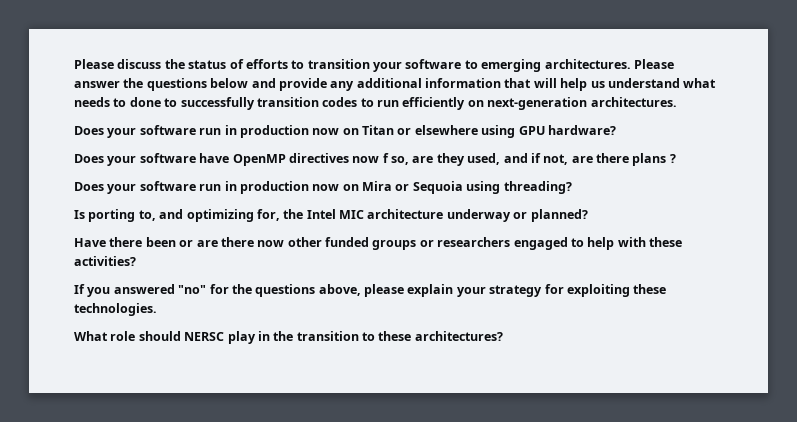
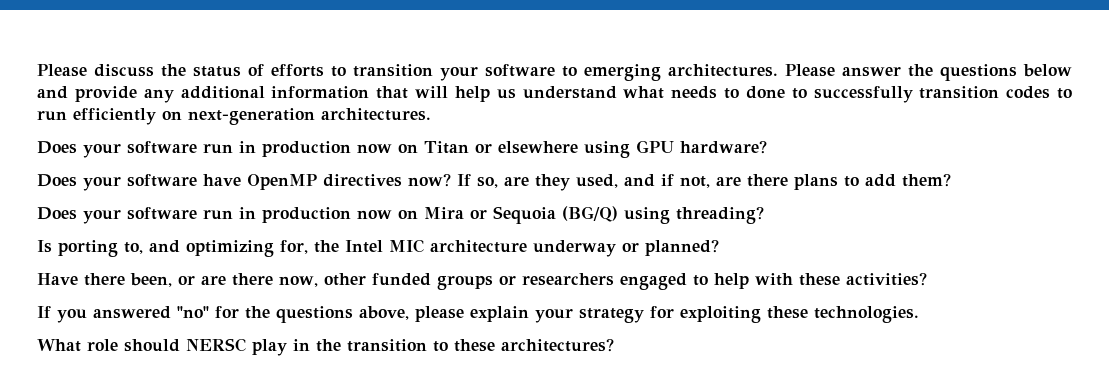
- Does your software have OpenMP directives now f so, are they used, and if not, are there plans ?
+ Does your software have OpenMP directives now? If so, are they used, and if not, are there plans to add them?
- Does your software run in production now on Mira or Sequoia using threading?
+ Does your software run in production now on Mira or Sequoia (BG/Q) using threading?
- Have there been or are there now other funded groups or researchers engaged to help with these activities?
+ Have there been, or are there now, other funded groups or researchers engaged to help with these activities?

